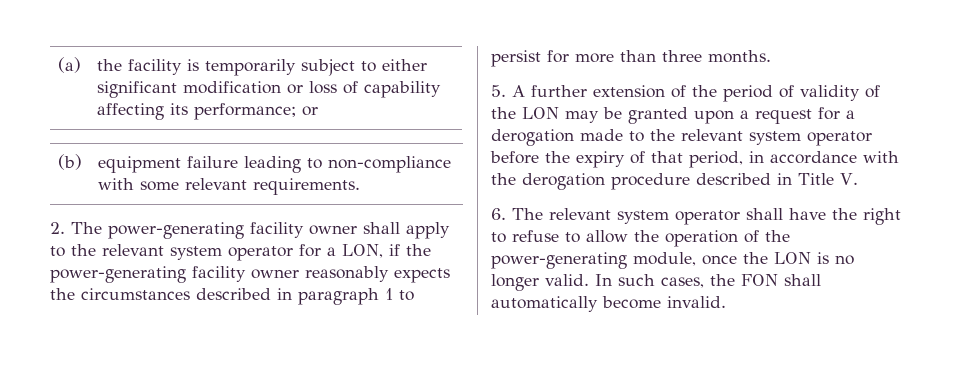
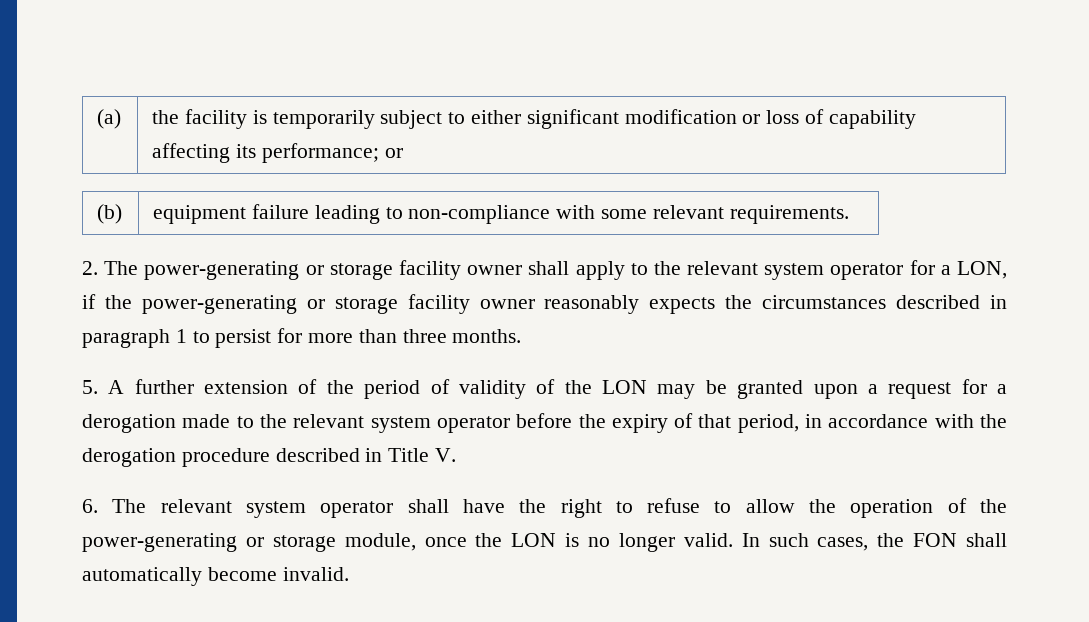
- 2. The power-generating facility owner shall apply to the relevant system operator for a LON, if the power-generating facility owner reasonably expects the circumstances described in paragraph 1 to persist for more than three months.
+ 2. The power-generating or storage facility owner shall apply to the relevant system operator for a LON, if the power-generating or storage facility owner reasonably expects the circumstances described in paragraph 1 to persist for more than three months.
- 6. The relevant system operator shall have the right to refuse to allow the operation of the power-generating module, once the LON is no longer valid.
+ 6. The relevant system operator shall have the right to refuse to allow the operation of the power-generating or storage module, once the LON is no longer valid.

